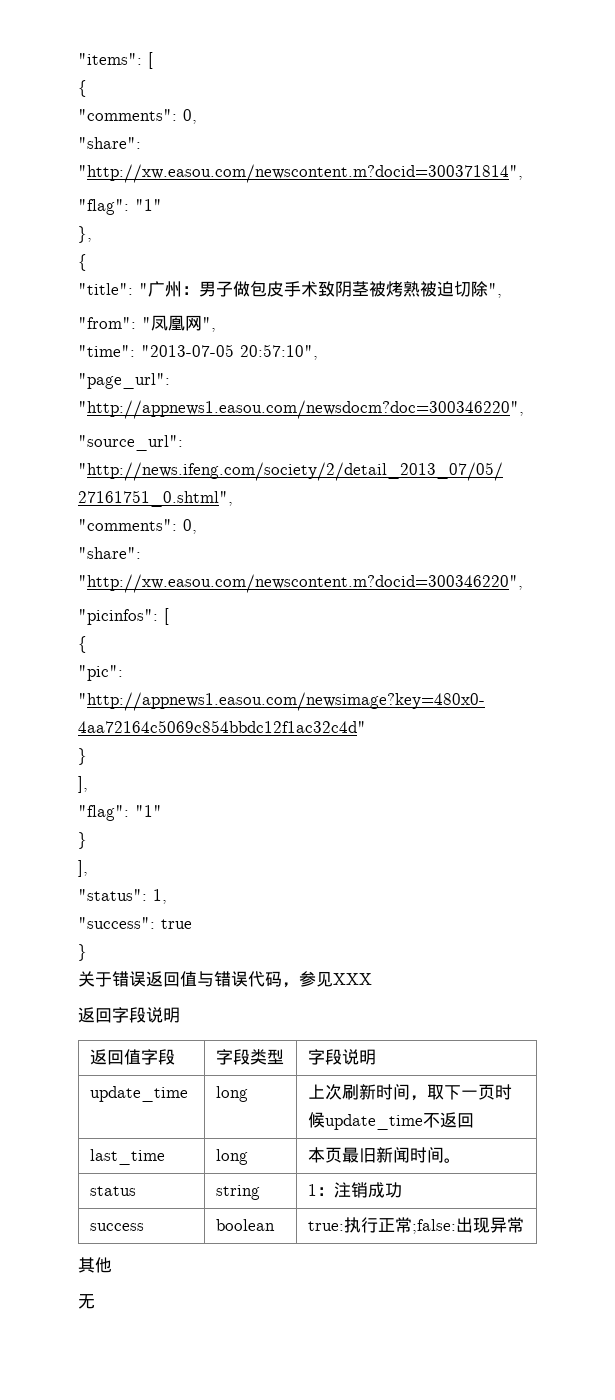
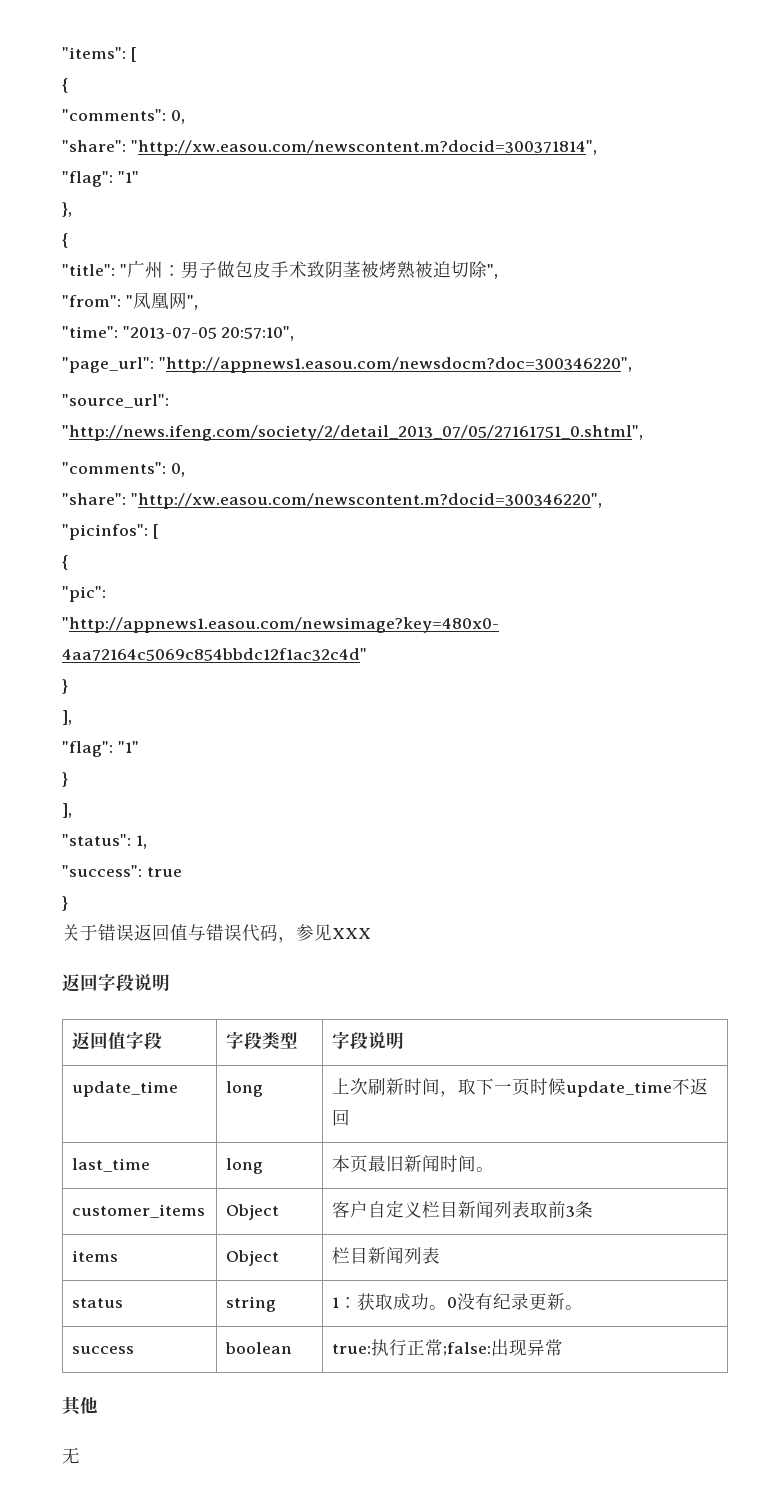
+ customer_items | Object | 客户自定义栏目新闻列表取前3条
+ items | Object | 栏目新闻列表
- status | string | 1：注销成功
+ status | string | 1：获取成功。0没有纪录更新。

